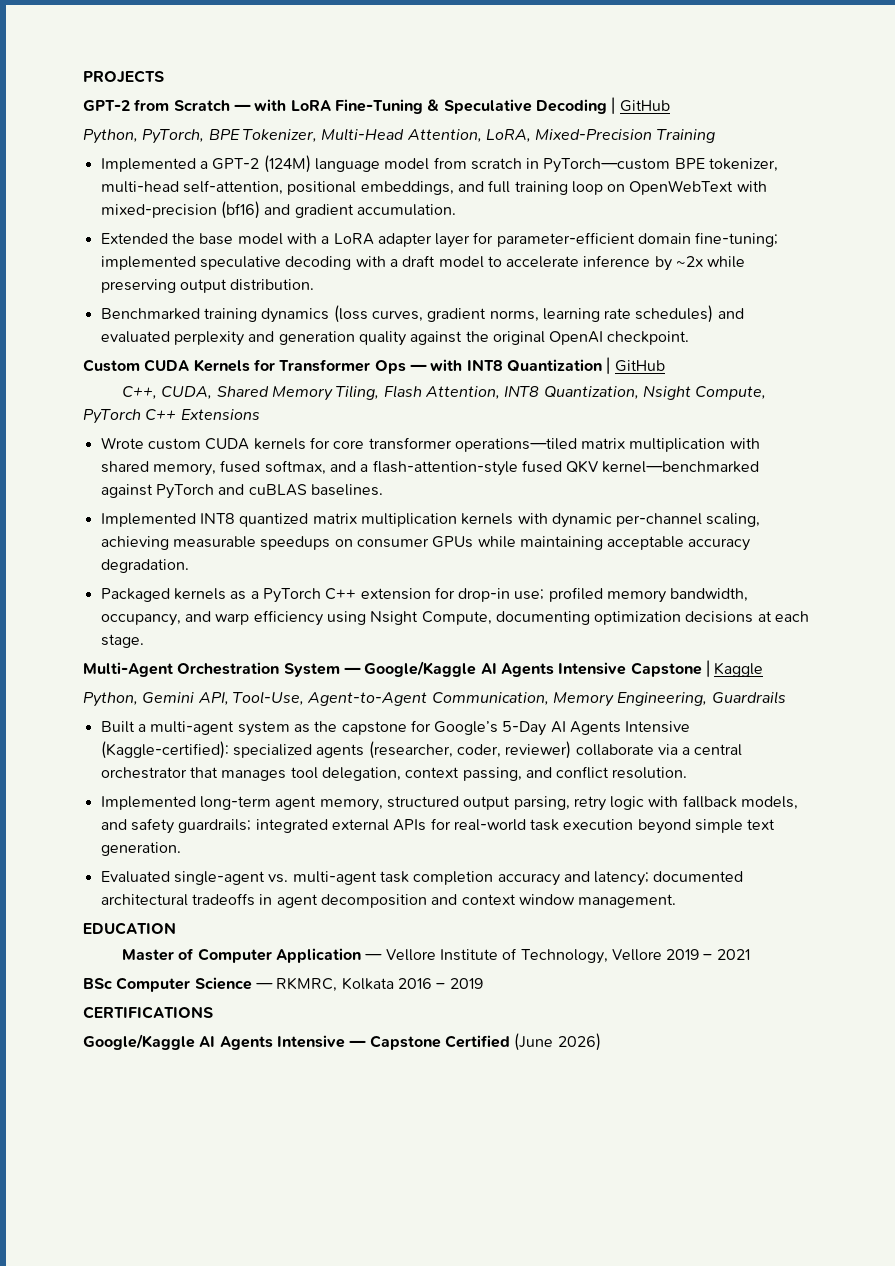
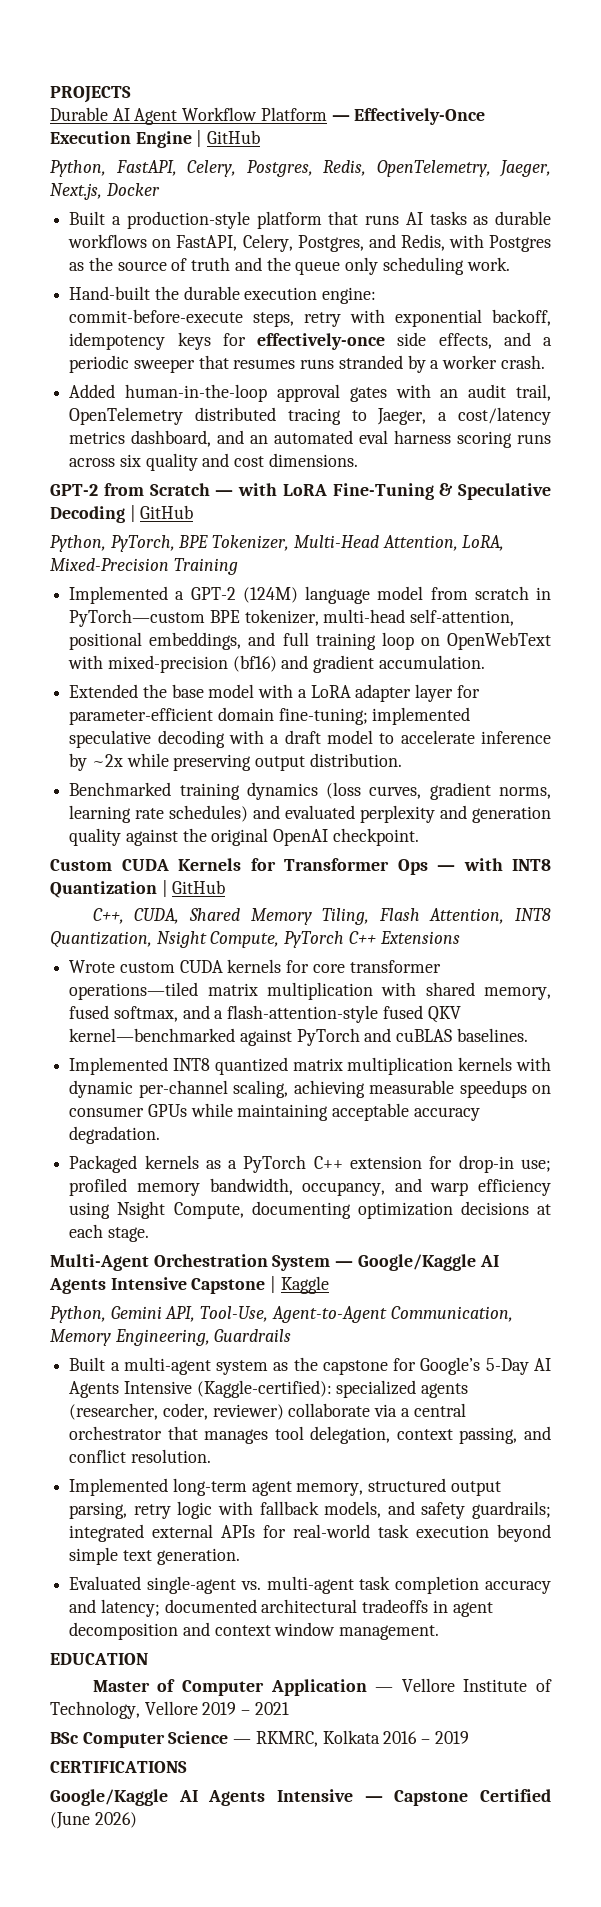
+ Durable AI Agent Workflow Platform — Effectively-Once Execution Engine | GitHub
+ Python, FastAPI, Celery, Postgres, Redis, OpenTelemetry, Jaeger, Next.js, Docker
+ Built a production-style platform that runs AI tasks as durable workflows on FastAPI, Celery, Postgres, and Redis, with Postgres as the source of truth and the queue only scheduling work.
+ Hand-built the durable execution engine: commit-before-execute steps, retry with exponential backoff, idempotency keys for effectively-once side effects, and a periodic sweeper that resumes runs stranded by a worker crash.
+ Added human-in-the-loop approval gates with an audit trail, OpenTelemetry distributed tracing to Jaeger, a cost/latency metrics dashboard, and an automated eval harness scoring runs across six quality and cost dimensions.

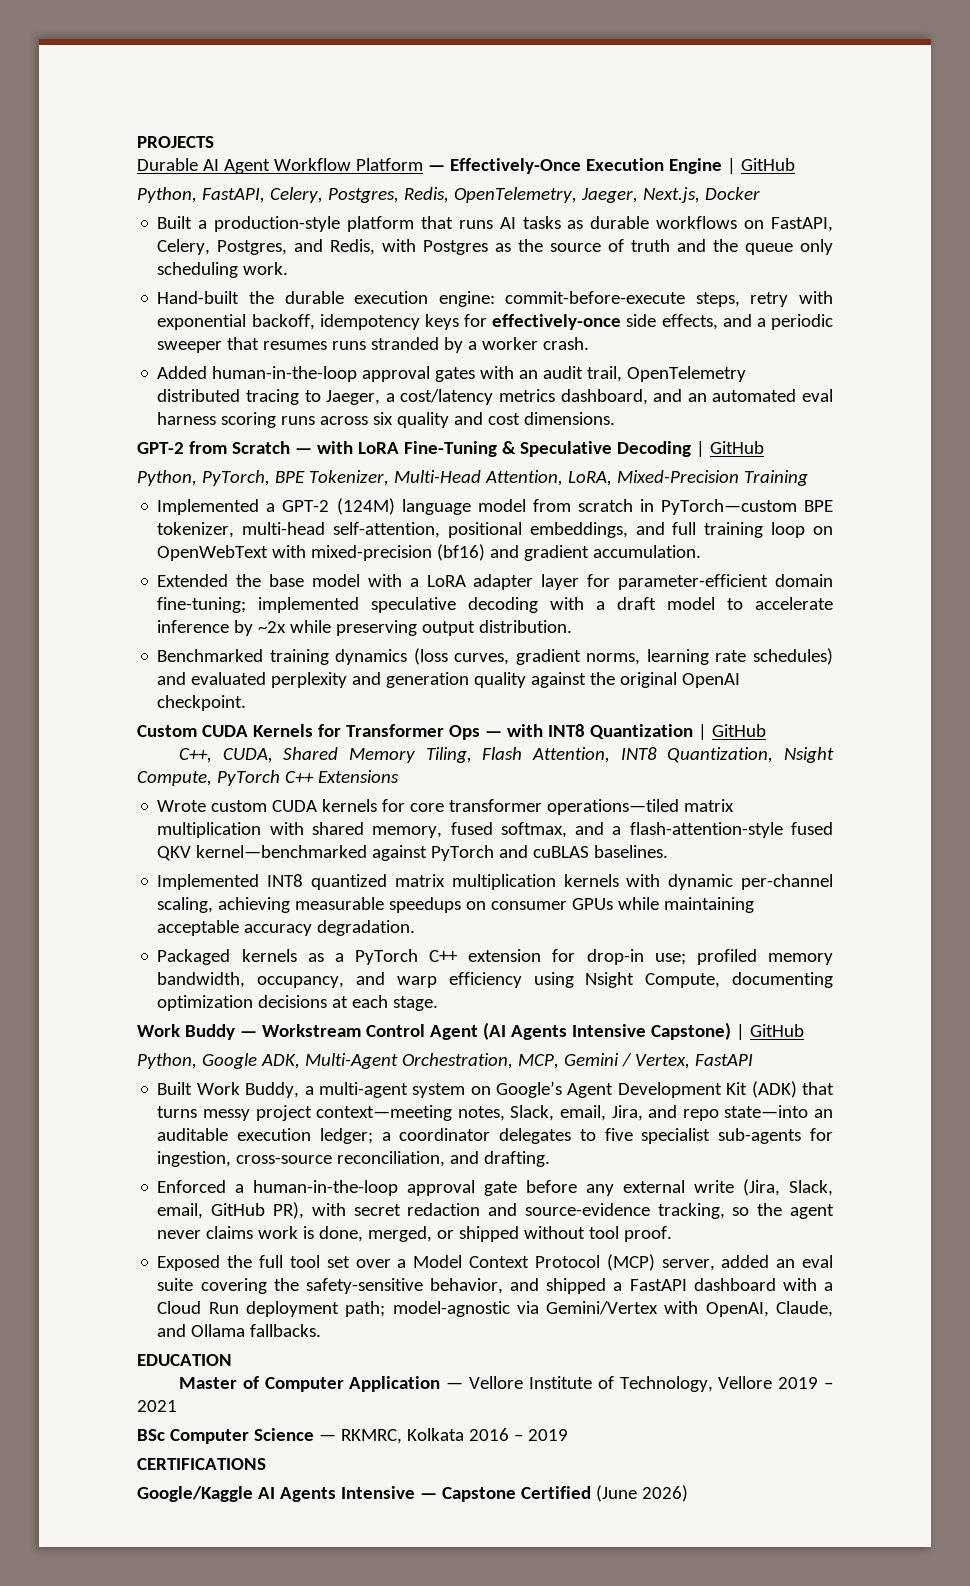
- Multi-Agent Orchestration System — Google/Kaggle AI Agents Intensive Capstone | Kaggle
- Python, Gemini API, Tool-Use, Agent-to-Agent Communication, Memory Engineering, Guardrails
- Built a multi-agent system as the capstone for Google’s 5-Day AI Agents Intensive (Kaggle-certified): specialized agents (researcher, coder, reviewer) collaborate via a central orchestrator that manages tool delegation, context passing, and conflict resolution.
- Implemented long-term agent memory, structured output parsing, retry logic with fallback models, and safety guardrails; integrated external APIs for real-world task execution beyond simple text generation.
- Evaluated single-agent vs. multi-agent task completion accuracy and latency; documented architectural tradeoffs in agent decomposition and context window management.
+ Work Buddy — Workstream Control Agent (AI Agents Intensive Capstone) | GitHub
+ Python, Google ADK, Multi-Agent Orchestration, MCP, Gemini / Vertex, FastAPI
+ Built Work Buddy, a multi-agent system on Google’s Agent Development Kit (ADK) that turns messy project context—meeting notes, Slack, email, Jira, and repo state—into an auditable execution ledger; a coordinator delegates to five specialist sub-agents for ingestion, cross-source reconciliation, and drafting.
+ Enforced a human-in-the-loop approval gate before any external write (Jira, Slack, email, GitHub PR), with secret redaction and source-evidence tracking, so the agent never claims work is done, merged, or shipped without tool proof.
+ Exposed the full tool set over a Model Context Protocol (MCP) server, added an eval suite covering the safety-sensitive behavior, and shipped a FastAPI dashboard with a Cloud Run deployment path; model-agnostic via Gemini/Vertex with OpenAI, Claude, and Ollama fallbacks.

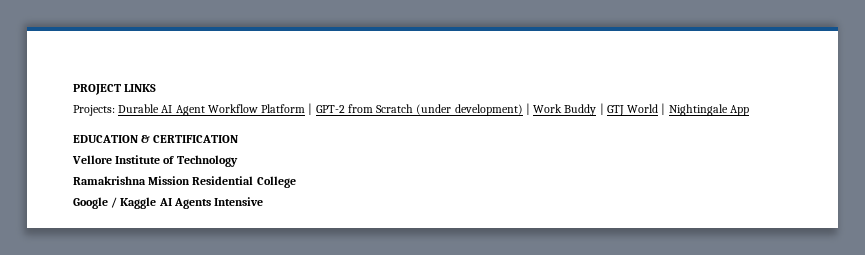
- PROJECTS
- Durable AI Agent Workflow Platform — Effectively-Once Execution Engine | GitHub
- Python, FastAPI, Celery, Postgres, Redis, OpenTelemetry, Jaeger, Next.js, Docker
- Built a production-style platform that runs AI tasks as durable workflows on FastAPI, Celery, Postgres, and Redis, with Postgres as the source of truth and the queue only scheduling work.
- Hand-built the durable execution engine: commit-before-execute steps, retry with exponential backoff, idempotency keys for effectively-once side effects, and a periodic sweeper that resumes runs stranded by a worker crash.
- Added human-in-the-loop approval gates with an audit trail, OpenTelemetry distributed tracing to Jaeger, a cost/latency metrics dashboard, and an automated eval harness scoring runs across six quality and cost dimensions.
- GPT-2 from Scratch — with LoRA Fine-Tuning & Speculative Decoding | GitHub
- Python, PyTorch, BPE Tokenizer, Multi-Head Attention, LoRA, Mixed-Precision Training
- Implemented a GPT-2 (124M) language model from scratch in PyTorch—custom BPE tokenizer, multi-head self-attention, positional embeddings, and full training loop on OpenWebText with mixed-precision (bf16) and gradient accumulation.
- Extended the base model with a LoRA adapter layer for parameter-efficient domain fine-tuning; implemented speculative decoding with a draft model to accelerate inference by ~2x while preserving output distribution.
- Benchmarked training dynamics (loss curves, gradient norms, learning rate schedules) and evaluated perplexity and generation quality against the original OpenAI checkpoint.
- Custom CUDA Kernels for Transformer Ops — with INT8 Quantization | GitHub
- C++, CUDA, Shared Memory Tiling, Flash Attention, INT8 Quantization, Nsight Compute, PyTorch C++ Extensions
- Wrote custom CUDA kernels for core transformer operations—tiled matrix multiplication with shared memory, fused softmax, and a flash-attention-style fused QKV kernel—benchmarked against PyTorch and cuBLAS baselines.
- Implemented INT8 quantized matrix multiplication kernels with dynamic per-channel scaling, achieving measurable speedups on consumer GPUs while maintaining acceptable accuracy degradation.
- Packaged kernels as a PyTorch C++ extension for drop-in use; profiled memory bandwidth, occupancy, and warp efficiency using Nsight Compute, documenting optimization decisions at each stage.
- Work Buddy — Workstream Control Agent (AI Agents Intensive Capstone) | GitHub
- Python, Google ADK, Multi-Agent Orchestration, MCP, Gemini / Vertex, FastAPI
- Built Work Buddy, a multi-agent system on Google’s Agent Development Kit (ADK) that turns messy project context—meeting notes, Slack, email, Jira, and repo state—into an auditable execution ledger; a coordinator delegates to five specialist sub-agents for ingestion, cross-source reconciliation, and drafting.
- Enforced a human-in-the-loop approval gate before any external write (Jira, Slack, email, GitHub PR), with secret redaction and source-evidence tracking, so the agent never claims work is done, merged, or shipped without tool proof.
- Exposed the full tool set over a Model Context Protocol (MCP) server, added an eval suite covering the safety-sensitive behavior, and shipped a FastAPI dashboard with a Cloud Run deployment path; model-agnostic via Gemini/Vertex with OpenAI, Claude, and Ollama fallbacks.
- EDUCATION
- Master of Computer Application — Vellore Institute of Technology, Vellore 2019 – 2021
- BSc Computer Science — RKMRC, Kolkata 2016 – 2019
- CERTIFICATIONS
- Google/Kaggle AI Agents Intensive — Capstone Certified (June 2026)
+ PROJECT LINKS
+ Projects: Durable AI Agent Workflow Platform | GPT-2 from Scratch (under development) | Work Buddy | GTJ World | Nightingale App
+ EDUCATION & CERTIFICATION
+ Vellore Institute of Technology
+ Ramakrishna Mission Residential College
+ Google / Kaggle AI Agents Intensive

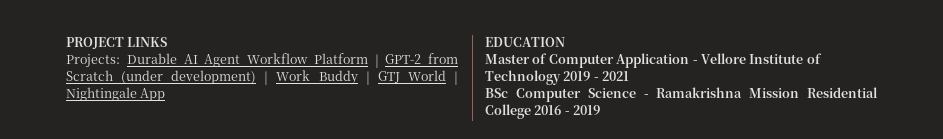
- EDUCATION & CERTIFICATION
- Vellore Institute of Technology
- Ramakrishna Mission Residential College
- Google / Kaggle AI Agents Intensive
+ EDUCATION
+ Master of Computer Application - Vellore Institute of Technology 2019 - 2021
+ BSc Computer Science - Ramakrishna Mission Residential College 2016 - 2019

